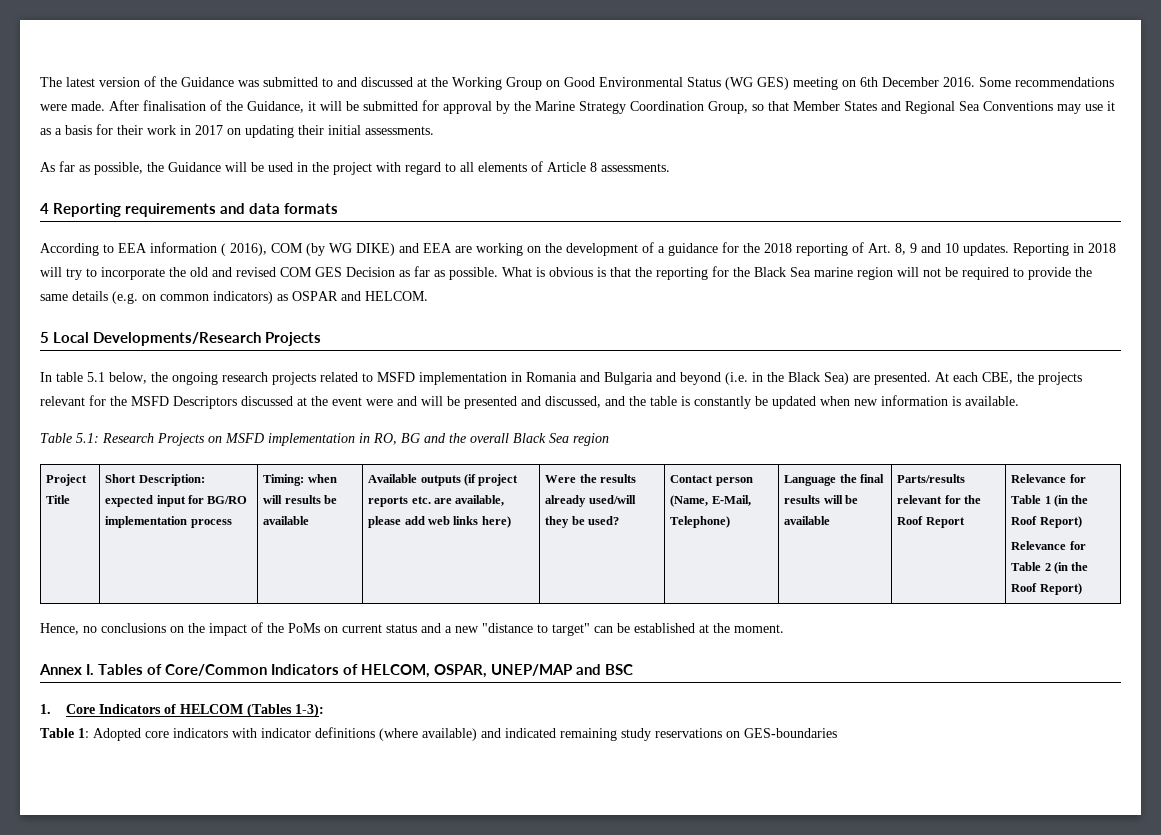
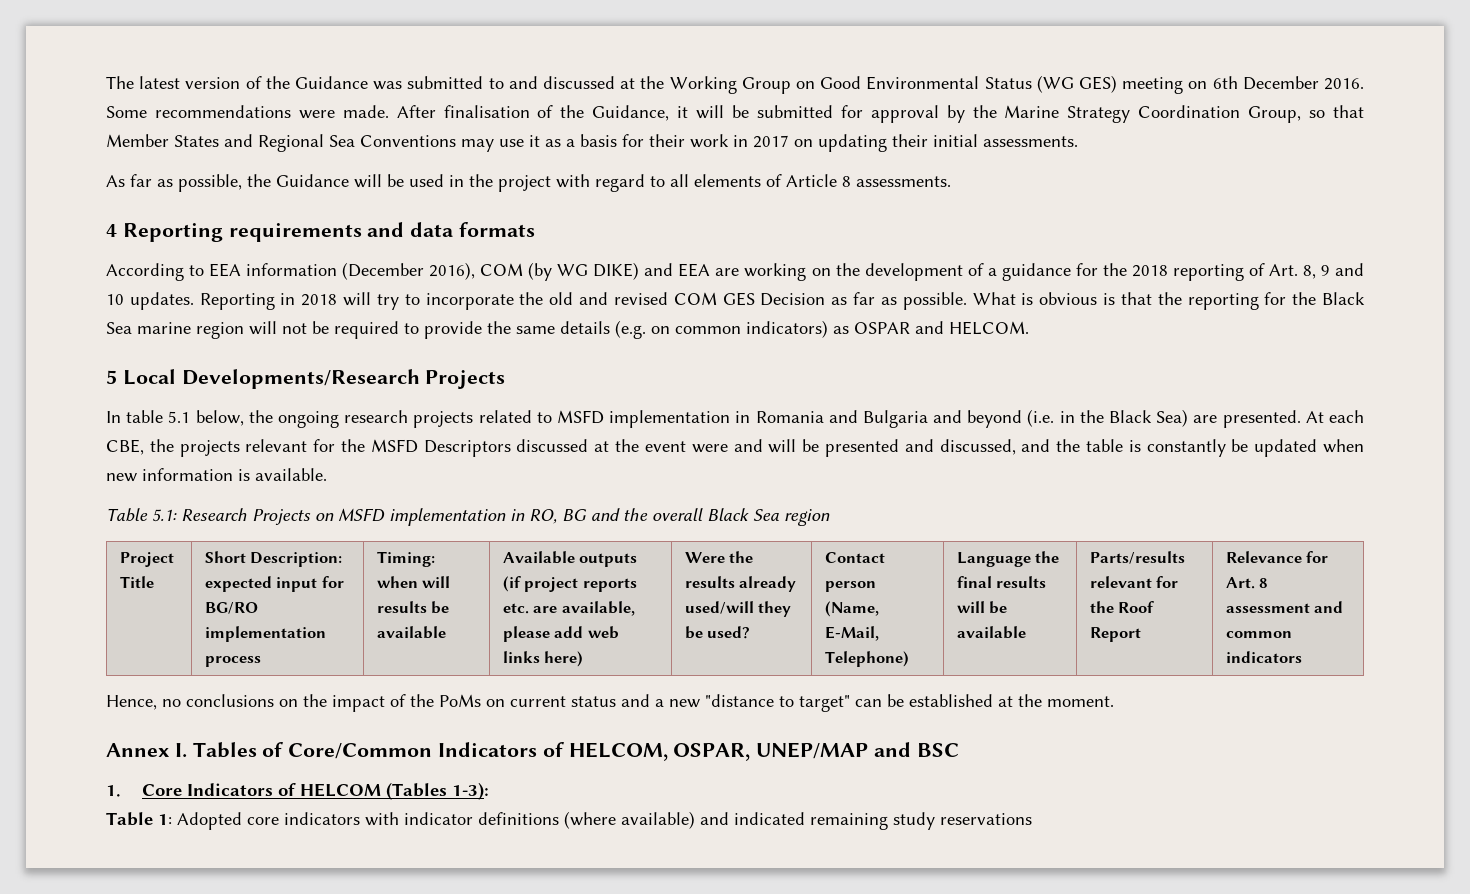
- According to EEA information ( 2016), COM (by WG DIKE) and EEA are working on the development of a guidance for the 2018 reporting of Art. 8, 9 and 10 updates.
+ According to EEA information (December 2016), COM (by WG DIKE) and EEA are working on the development of a guidance for the 2018 reporting of Art. 8, 9 and 10 updates.
- Relevance for Table 1 (in the Roof Report)
- Relevance for Table 2 (in the Roof Report)
+ Relevance for Art. 8 assessment and common indicators
- Table 1: Adopted core indicators with indicator definitions (where available) and indicated remaining study reservations on GES-boundaries
+ Table 1: Adopted core indicators with indicator definitions (where available) and indicated remaining study reservations

